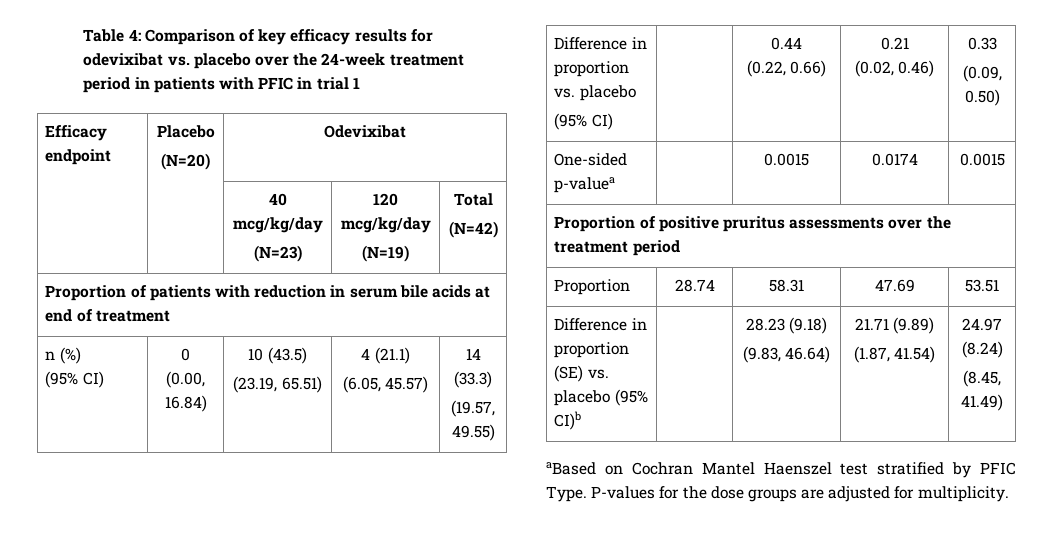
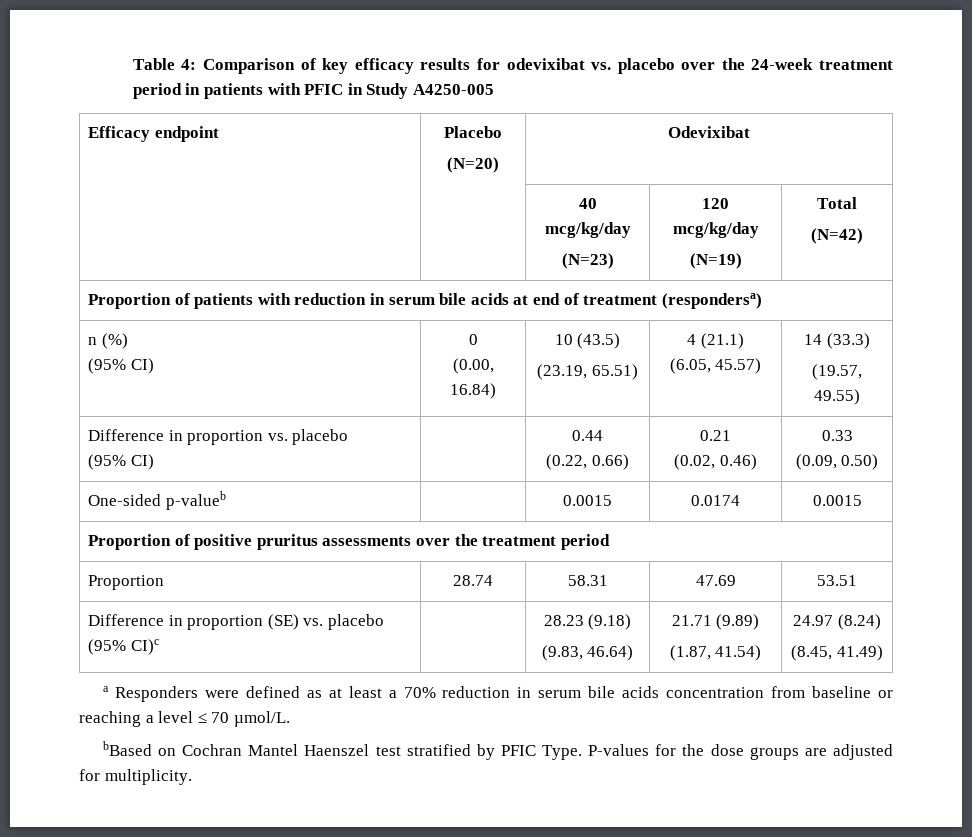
- Table 4: Comparison of key efficacy results for odevixibat vs. placebo over the 24-week treatment period in patients with PFIC in trial 1
+ Table 4: Comparison of key efficacy results for odevixibat vs. placebo over the 24-week treatment period in patients with PFIC in Study A4250-005
- Proportion of patients with reduction in serum bile acids at end of treatment
+ Proportion of patients with reduction in serum bile acids at end of treatment (respondersa)
- One-sided p-valuea | | 0.0015 | 0.0174 | 0.0015
+ One-sided p-valueb | | 0.0015 | 0.0174 | 0.0015
- Difference in proportion (SE) vs. placebo (95% CI)b | | 28.23 (9.18)
+ Difference in proportion (SE) vs. placebo (95% CI)c | | 28.23 (9.18)
- aBased on Cochran Mantel Haenszel test stratified by PFIC Type.
+ a Responders were defined as at least a 70% reduction in serum bile acids concentration from baseline or reaching a level ≤ 70 µmol/L.
+ bBased on Cochran Mantel Haenszel test stratified by PFIC Type.

